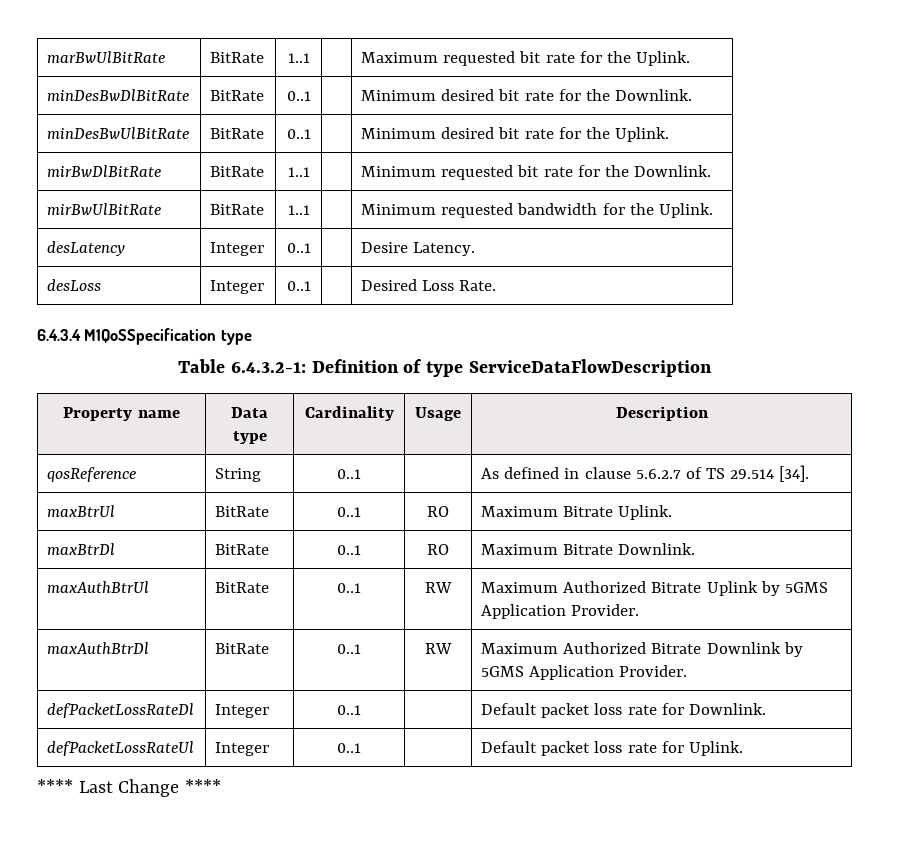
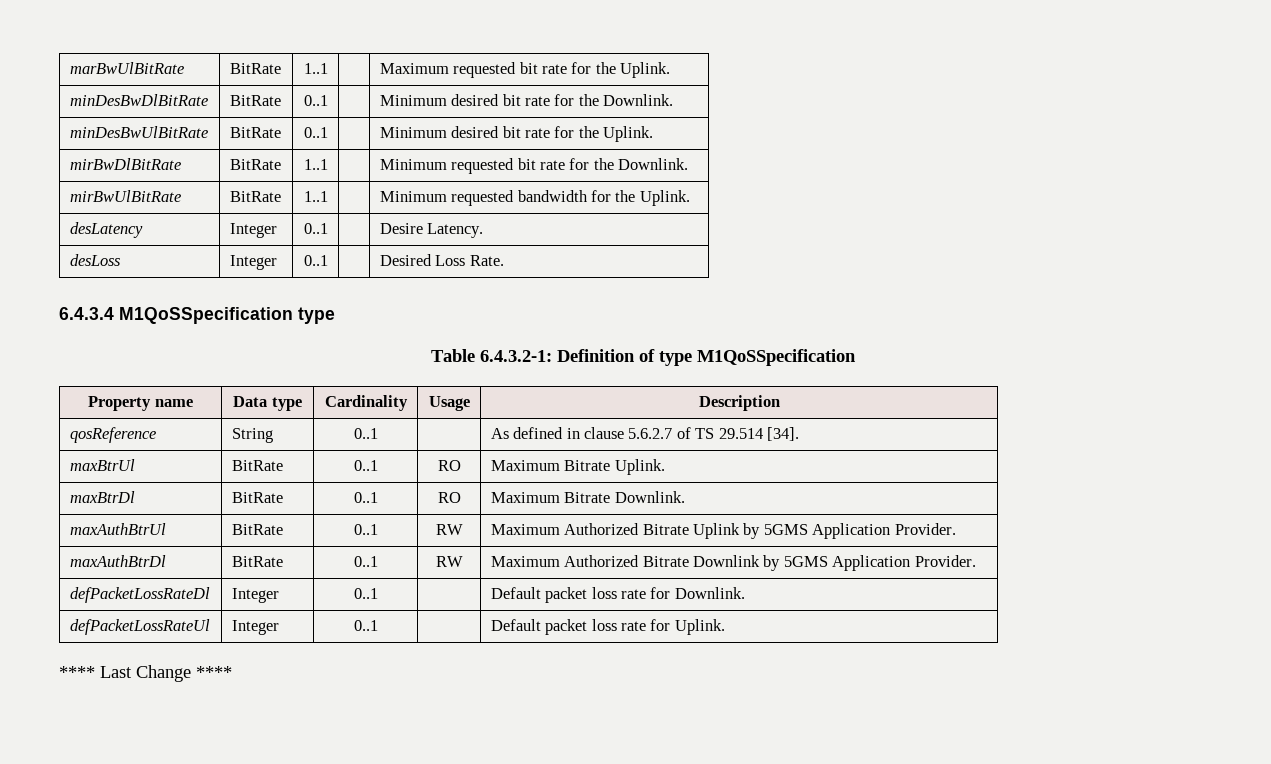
- Table 6.4.3.2-1: Definition of type ServiceDataFlowDescription
+ Table 6.4.3.2-1: Definition of type M1QoSSpecification

